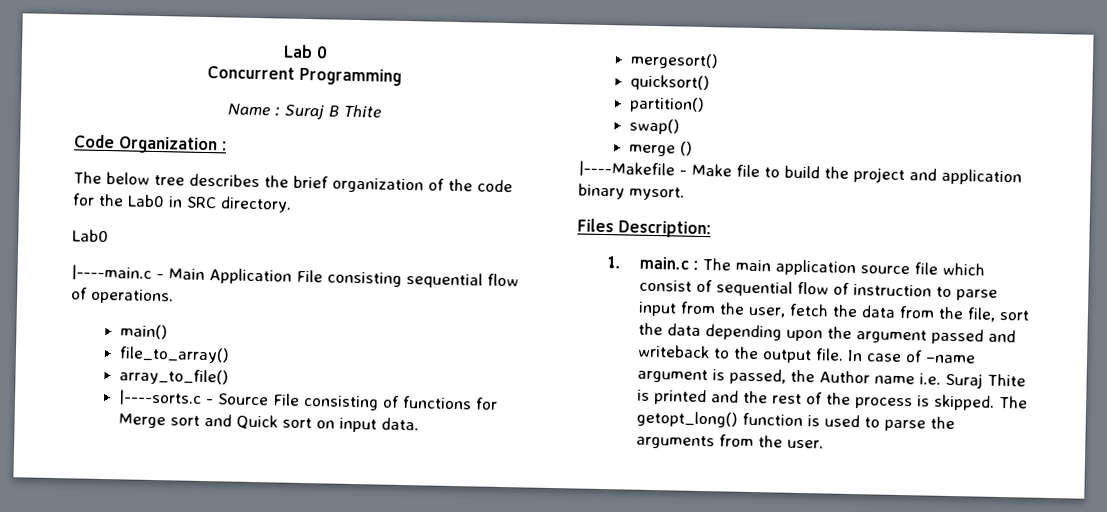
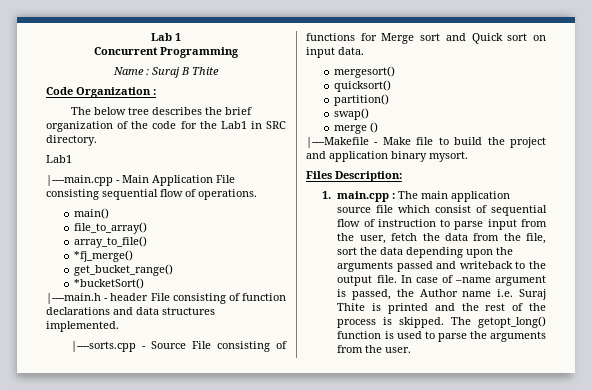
- Lab 0
+ Lab 1
- The below tree describes the brief organization of the code for the Lab0 in SRC directory.
- Lab0
- |----main.c - Main Application File consisting sequential flow of operations.
+ The below tree describes the brief organization of the code for the Lab1 in SRC directory.
+ Lab1
+ |----main.cpp - Main Application File consisting sequential flow of operations.
- |----sorts.c - Source File consisting of functions for Merge sort and Quick sort on input data.
+ *fj_merge()
+ get_bucket_range()
+ *bucketSort()
+ |----main.h - header File consisting of function declarations and data structures implemented.
+ |----sorts.cpp - Source File consisting of functions for Merge sort and Quick sort on input data.
- 1. main.c : The main application source file which consist of sequential flow of instruction to parse input from the user, fetch the data from the file, sort the data depending upon the argument passed and writeback to the output file.
+ 1. main.cpp : The main application source file which consist of sequential flow of instruction to parse input from the user, fetch the data from the file, sort the data depending upon the arguments passed and writeback to the output file.

